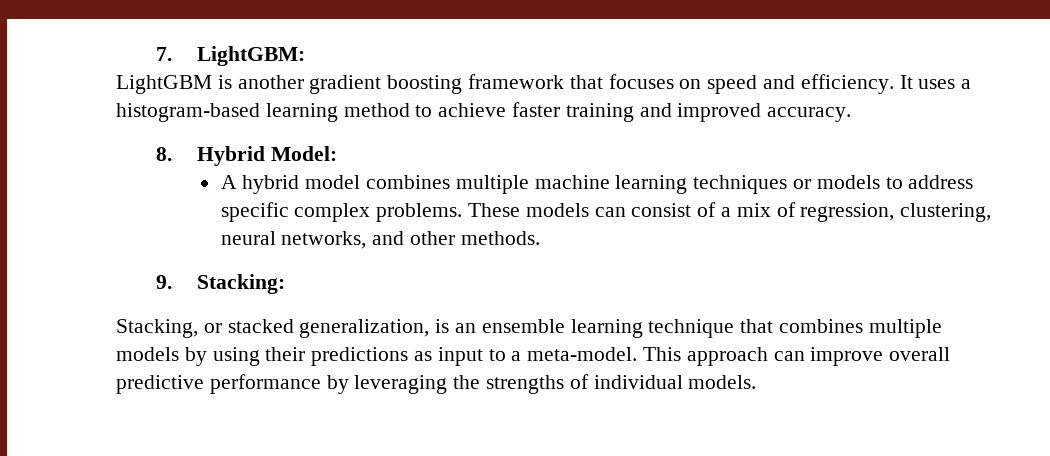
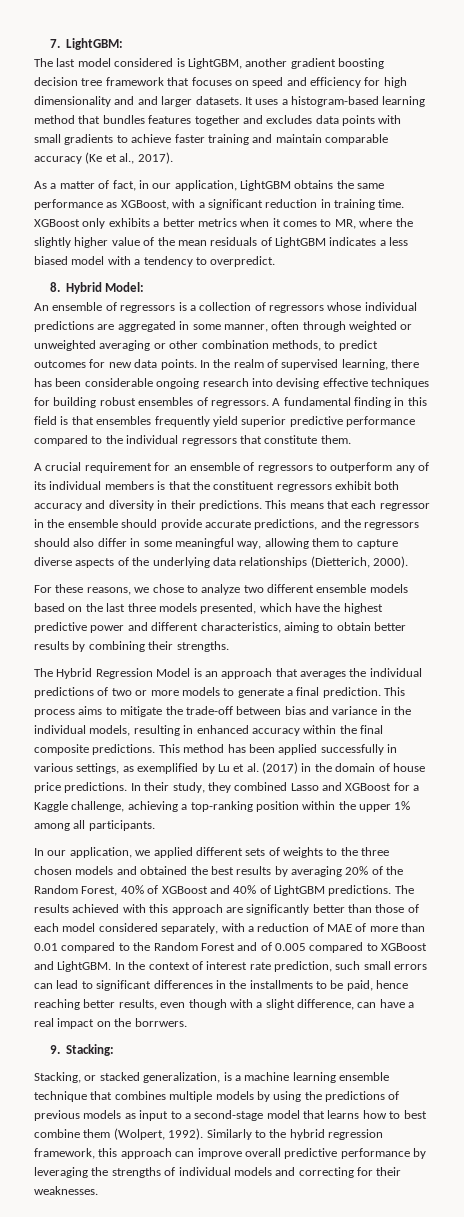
- LightGBM is another gradient boosting framework that focuses on speed and efficiency.
+ The last model considered is LightGBM, another gradient boosting decision tree framework that focuses on speed and efficiency for high dimensionality and and larger datasets.
- It uses a histogram-based learning method to achieve faster training and improved accuracy.
+ It uses a histogram-based learning method that bundles features together and excludes data points with small gradients to achieve faster training and maintain comparable accuracy (Ke et al., 2017).
+ As a matter of fact, in our application, LightGBM obtains the same performance as XGBoost, with a significant reduction in training time. XGBoost only exhibits a better metrics when it comes to MR, where the slightly higher value of the mean residuals of LightGBM indicates a less biased model with a tendency to overpredict.
  8. Hybrid Model:
- A hybrid model combines multiple machine learning techniques or models to address specific complex problems. These models can consist of a mix of regression, clustering, neural networks, and other methods.
+ An ensemble of regressors is a collection of regressors whose individual predictions are aggregated in some manner, often through weighted or unweighted averaging or other combination methods, to predict outcomes for new data points. In the realm of supervised learning, there has been considerable ongoing research into devising effective techniques for building robust ensembles of regressors. A fundamental finding in this field is that ensembles frequently yield superior predictive performance compared to the individual regressors that constitute them.
+ A crucial requirement for an ensemble of regressors to outperform any of its individual members is that the constituent regressors exhibit both accuracy and diversity in their predictions. This means that each regressor in the ensemble should provide accurate predictions, and the regressors should also differ in some meaningful way, allowing them to capture diverse aspects of the underlying data relationships (Dietterich, 2000).
+ For these reasons, we chose to analyze two different ensemble models based on the last three models presented, which have the highest predictive power and different characteristics, aiming to obtain better results by combining their strengths.
+ The Hybrid Regression Model is an approach that averages the individual predictions of two or more models to generate a final prediction. This process aims to mitigate the trade-off between bias and variance in the individual models, resulting in enhanced accuracy within the final composite predictions. This method has been applied successfully in various settings, as exemplified by Lu et al. (2017) in the domain of house price predictions. In their study, they combined Lasso and XGBoost for a Kaggle challenge, achieving a top-ranking position within the upper 1% among all participants.
+ In our application, we applied different sets of weights to the three chosen models and obtained the best results by averaging 20% of the Random Forest, 40% of XGBoost and 40% of LightGBM predictions. The results achieved with this approach are significantly better than those of each model considered separately, with a reduction of MAE of more than 0.01 compared to the Random Forest and of 0.005 compared to XGBoost and LightGBM. In the context of interest rate prediction, such small errors can lead to significant differences in the installments to be paid, hence reaching better results, even though with a slight difference, can have a real impact on the borrwers.
- Stacking, or stacked generalization, is an ensemble learning technique that combines multiple models by using their predictions as input to a meta-model. This approach can improve overall predictive performance by leveraging the strengths of individual models.
+ Stacking, or stacked generalization, is a machine learning ensemble technique that combines multiple models by using the predictions of previous models as input to a second-stage model that learns how to best combine them (Wolpert, 1992). Similarly to the hybrid regression framework, this approach can improve overall predictive performance by leveraging the strengths of individual models and correcting for their weaknesses.

